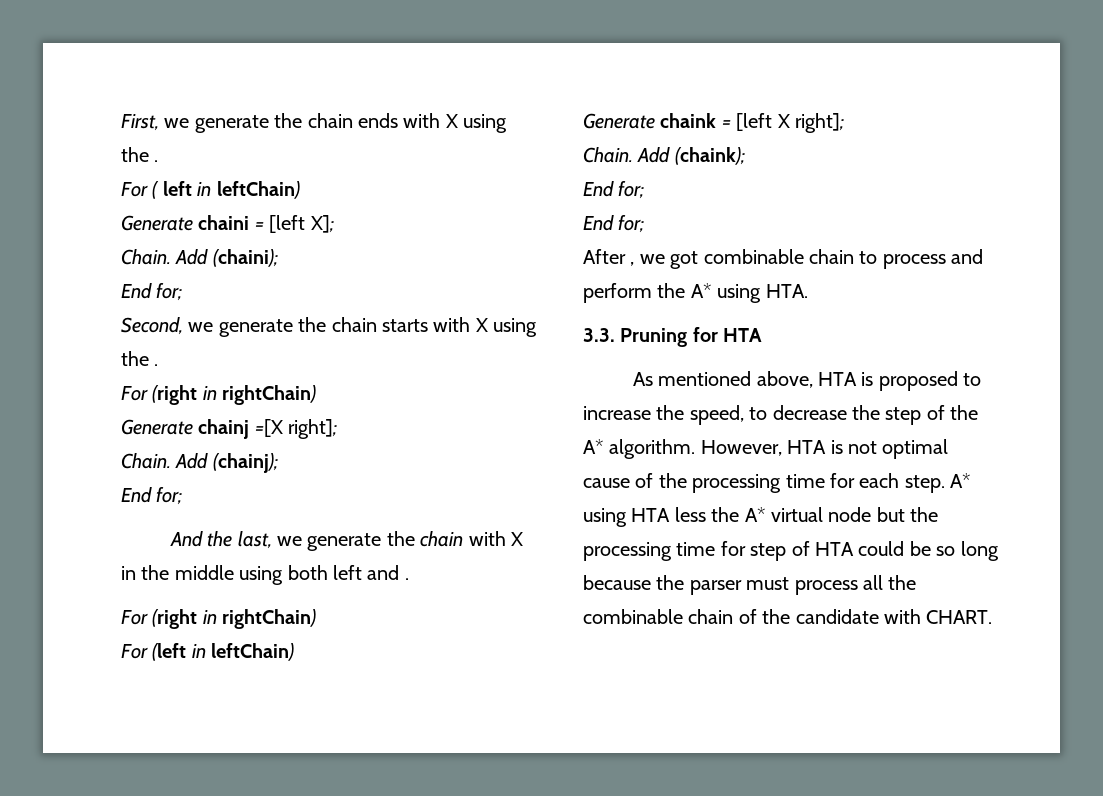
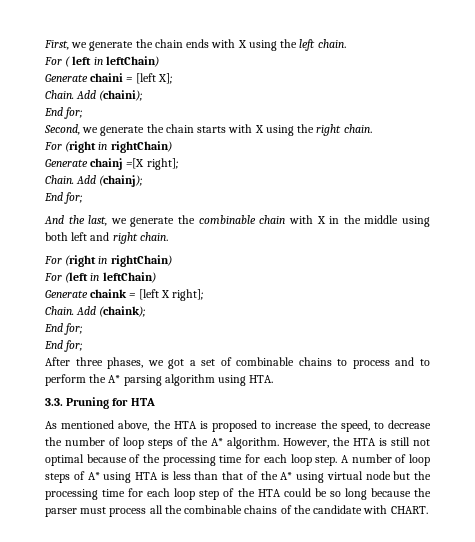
- First, we generate the chain ends with X using the .
+ First, we generate the chain ends with X using the left chain.
- Second, we generate the chain starts with X using the .
+ Second, we generate the chain starts with X using the right chain.
- And the last, we generate the chain with X in the middle using both left and .
+ And the last, we generate the combinable chain with X in the middle using both left and right chain.
- After , we got combinable chain to process and perform the A* using HTA.
+ After three phases, we got a set of combinable chains to process and to perform the A* parsing algorithm using HTA.
- As mentioned above, HTA is proposed to increase the speed, to decrease the step of the A* algorithm.
+ As mentioned above, the HTA is proposed to increase the speed, to decrease the number of loop steps of the A* algorithm.
- However, HTA is not optimal cause of the processing time for each step. A* using HTA less the A* virtual node but the processing time for step of HTA could be so long because the parser must process all the combinable chain of the candidate with CHART.
+ However, the HTA is still not optimal because of the processing time for each loop step. A number of loop steps of A* using HTA is less than that of the A* using virtual node but the processing time for each loop step of the HTA could be so long because the parser must process all the combinable chains of the candidate with CHART.

